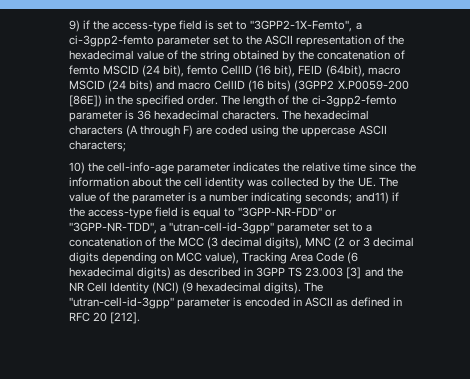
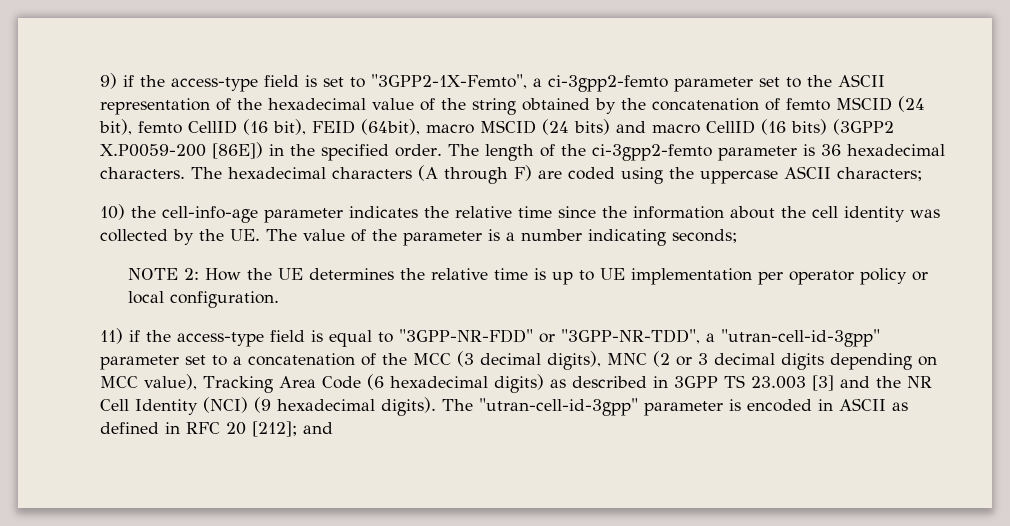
- 10) the cell-info-age parameter indicates the relative time since the information about the cell identity was collected by the UE. The value of the parameter is a number indicating seconds; and11) if the access-type field is equal to "3GPP-NR-FDD" or "3GPP-NR-TDD", a "utran-cell-id-3gpp" parameter set to a concatenation of the MCC (3 decimal digits), MNC (2 or 3 decimal digits depending on MCC value), Tracking Area Code (6 hexadecimal digits) as described in 3GPP TS 23.003 [3] and the NR Cell Identity (NCI) (9 hexadecimal digits).
+ 10) the cell-info-age parameter indicates the relative time since the information about the cell identity was collected by the UE. The value of the parameter is a number indicating seconds;
+ NOTE 2: How the UE determines the relative time is up to UE implementation per operator policy or local configuration.
+ 11) if the access-type field is equal to "3GPP-NR-FDD" or "3GPP-NR-TDD", a "utran-cell-id-3gpp" parameter set to a concatenation of the MCC (3 decimal digits), MNC (2 or 3 decimal digits depending on MCC value), Tracking Area Code (6 hexadecimal digits) as described in 3GPP TS 23.003 [3] and the NR Cell Identity (NCI) (9 hexadecimal digits).
- The "utran-cell-id-3gpp" parameter is encoded in ASCII as defined in RFC 20 [212].
+ The "utran-cell-id-3gpp" parameter is encoded in ASCII as defined in RFC 20 [212]; and

